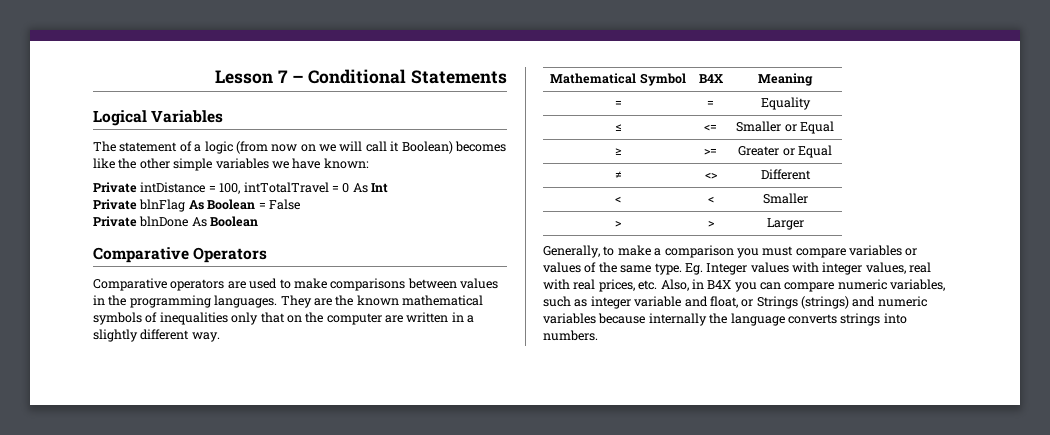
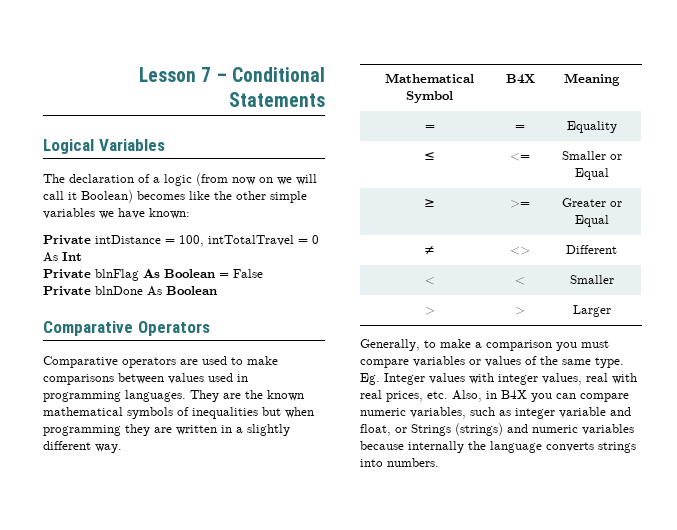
- The statement of a logic (from now on we will call it Boolean) becomes like the other simple variables we have known:
+ The declaration of a logic (from now on we will call it Boolean) becomes like the other simple variables we have known:
- Comparative operators are used to make comparisons between values in the programming languages.
+ Comparative operators are used to make comparisons between values used in programming languages.
- They are the known mathematical symbols of inequalities only that on the computer are written in a slightly different way.
+ They are the known mathematical symbols of inequalities but when programming they are written in a slightly different way.

